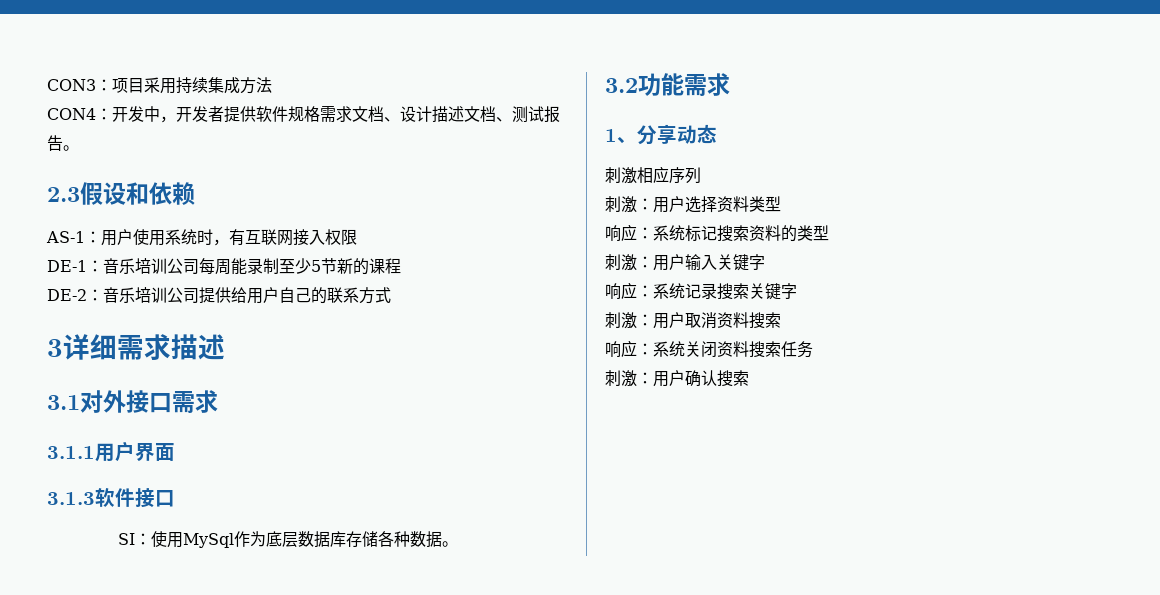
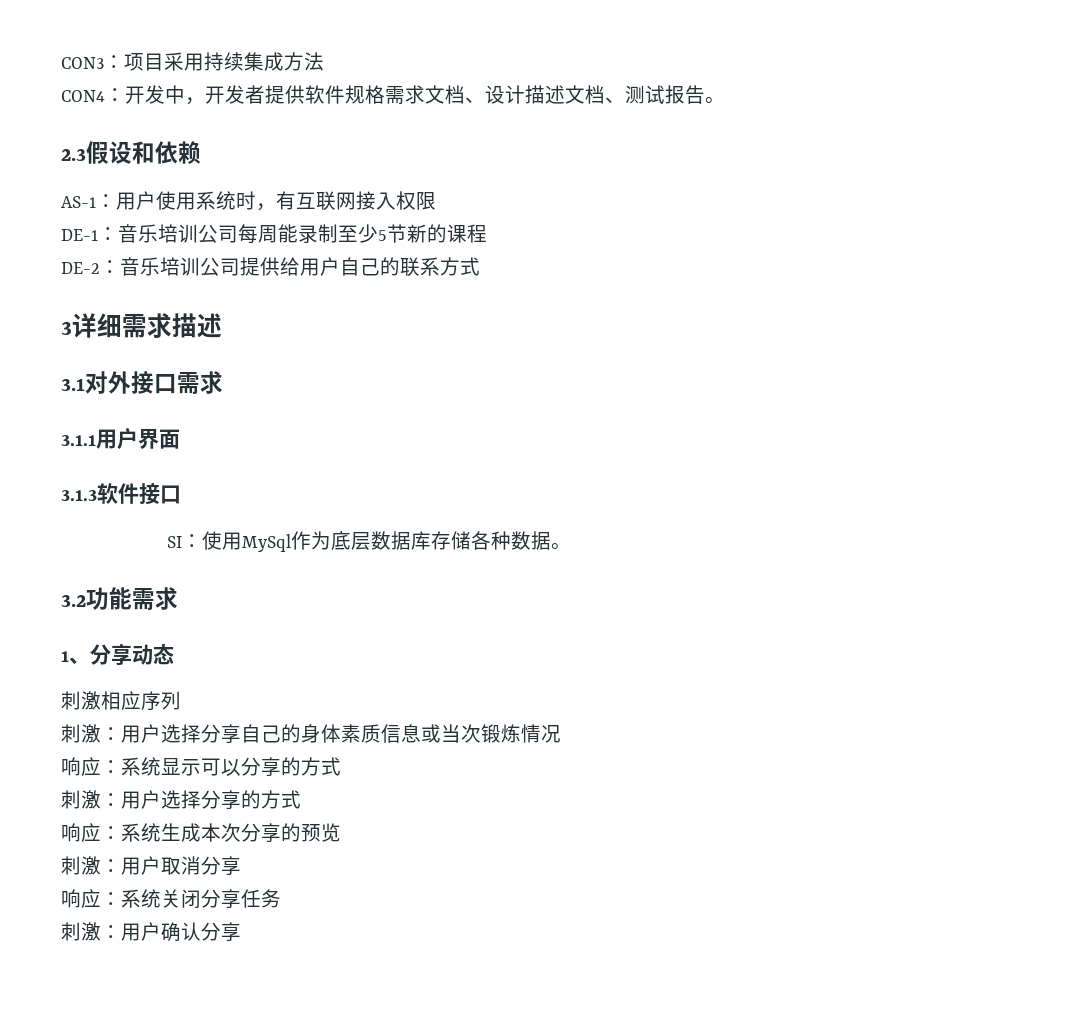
- 刺激：用户选择资料类型
- 响应：系统标记搜索资料的类型
- 刺激：用户输入关键字
- 响应：系统记录搜索关键字
+ 刺激：用户选择分享自己的身体素质信息或当次锻炼情况
+ 响应：系统显示可以分享的方式
+ 刺激：用户选择分享的方式
+ 响应：系统生成本次分享的预览
- 刺激：用户取消资料搜索
+ 刺激：用户取消分享
- 响应：系统关闭资料搜索任务
+ 响应：系统关闭分享任务
- 刺激：用户确认搜索
+ 刺激：用户确认分享

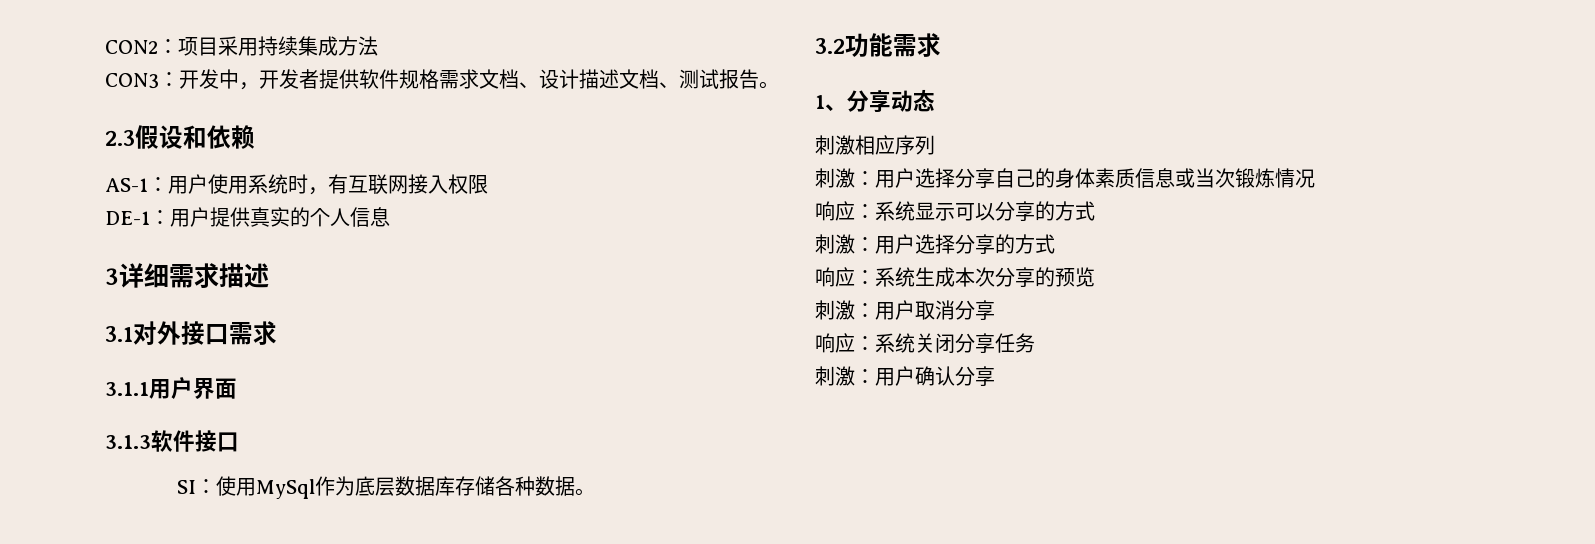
- CON3：项目采用持续集成方法
+ CON2：项目采用持续集成方法
- CON4：开发中，开发者提供软件规格需求文档、设计描述文档、测试报告。
+ CON3：开发中，开发者提供软件规格需求文档、设计描述文档、测试报告。
- DE-1：音乐培训公司每周能录制至少5节新的课程
- DE-2：音乐培训公司提供给用户自己的联系方式
+ DE-1：用户提供真实的个人信息

